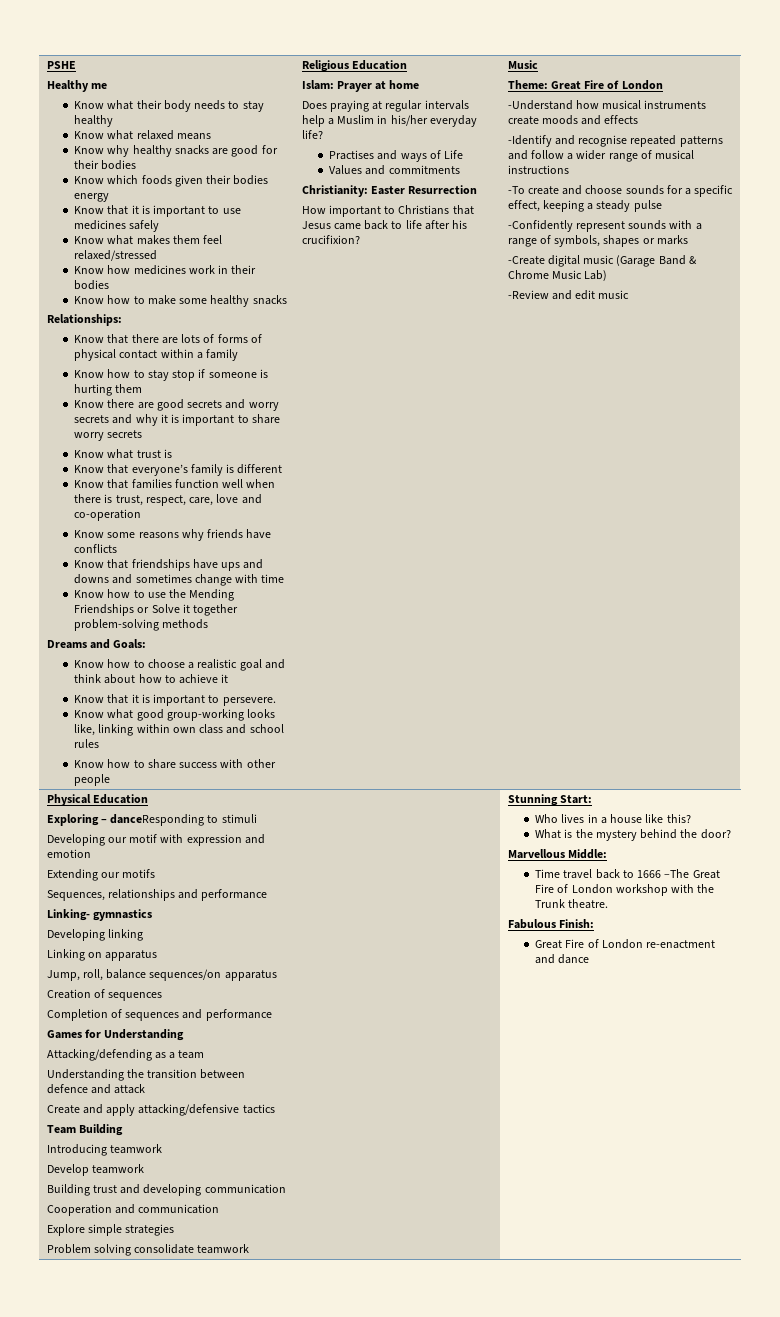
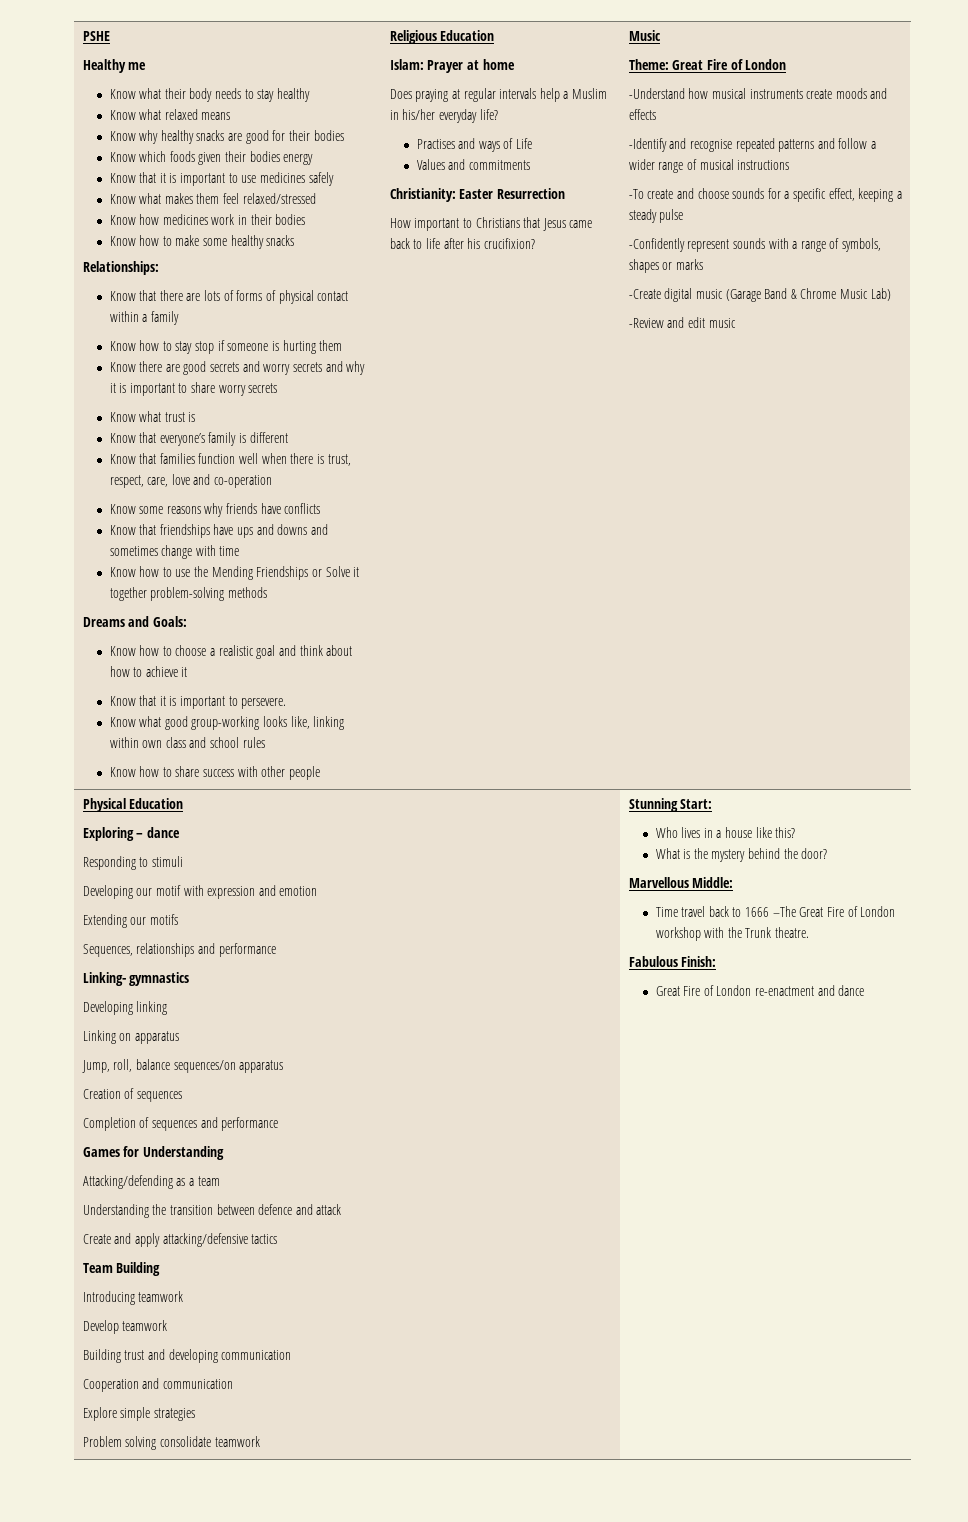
- Exploring – danceResponding to stimuli
+ Exploring – dance
+ Responding to stimuli

